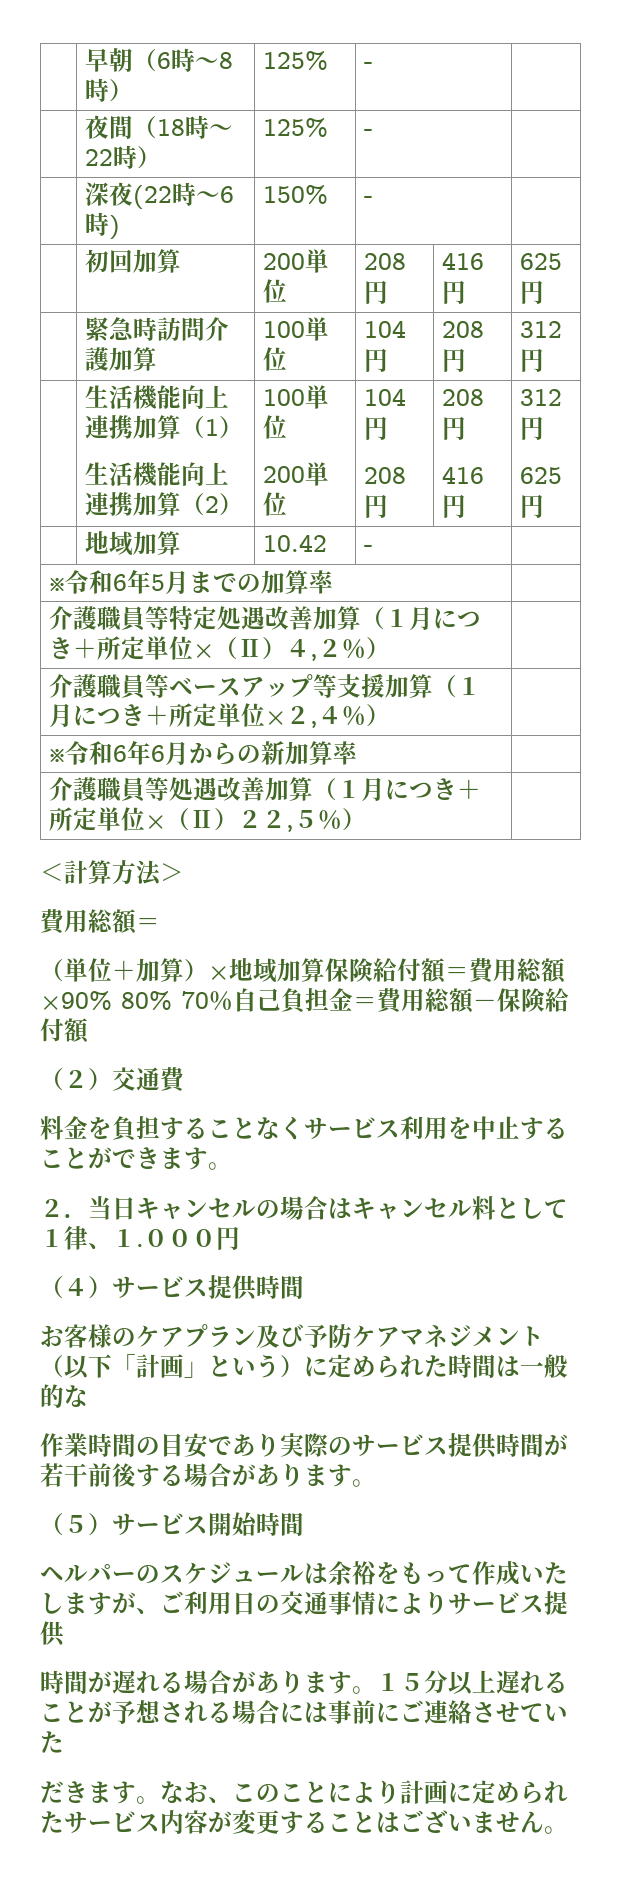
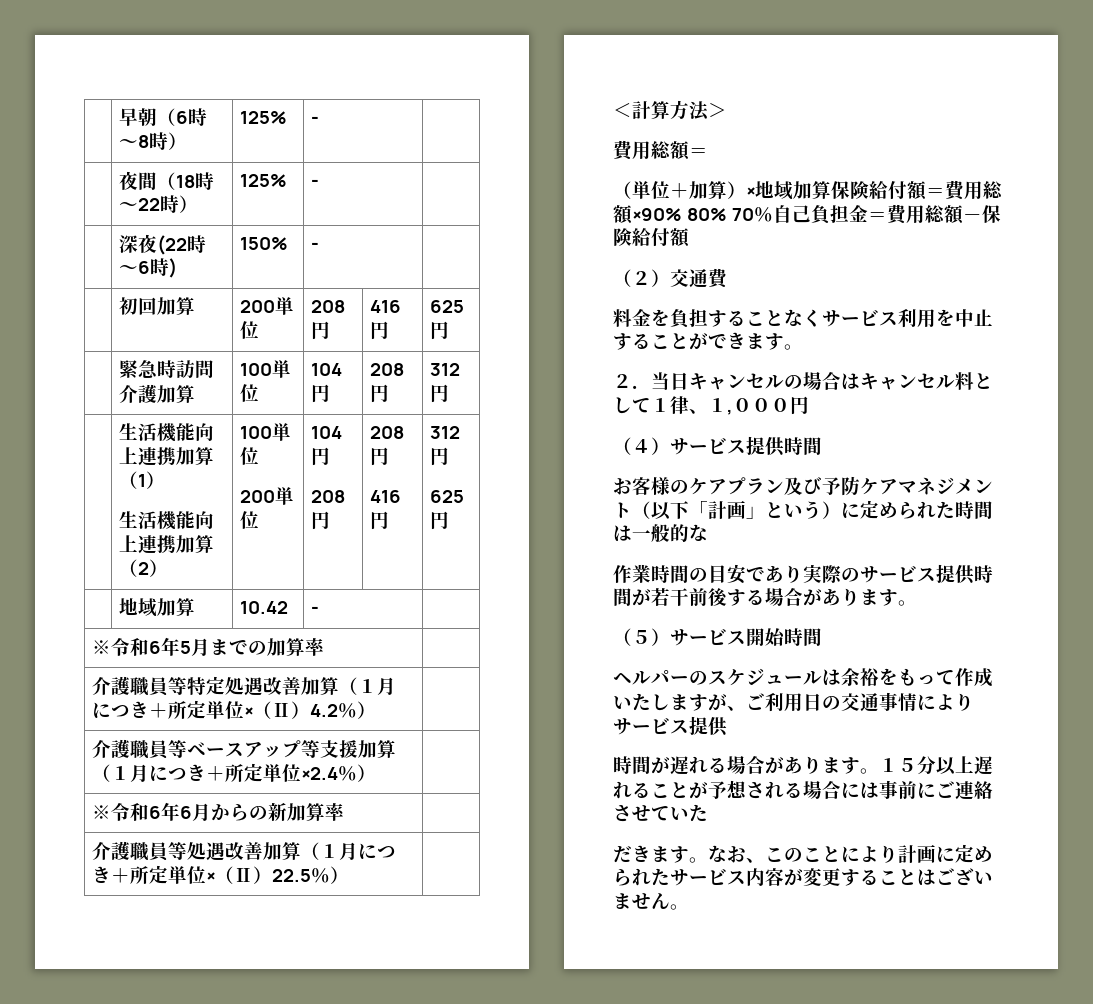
- 介護職員等特定処遇改善加算（１月につき＋所定単位×（Ⅱ）４,２％） |
+ 介護職員等特定処遇改善加算（１月につき＋所定単位×（Ⅱ）4.2％） |
- 介護職員等ベースアップ等支援加算（１月につき＋所定単位×２,４％） |
+ 介護職員等ベースアップ等支援加算（１月につき＋所定単位×2.4％） |
- 介護職員等処遇改善加算（１月につき＋所定単位×（Ⅱ）２２,５％） |
+ 介護職員等処遇改善加算（１月につき＋所定単位×（Ⅱ）22.5％） |
- ２．当日キャンセルの場合はキャンセル料として１律、１.０００円
+ ２．当日キャンセルの場合はキャンセル料として１律、１,０００円

